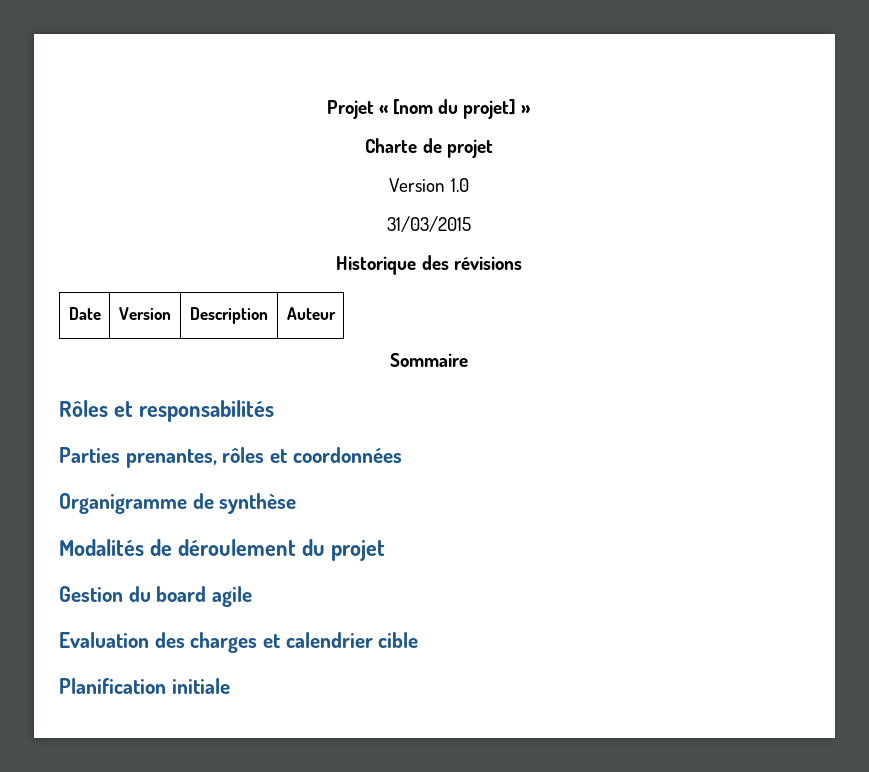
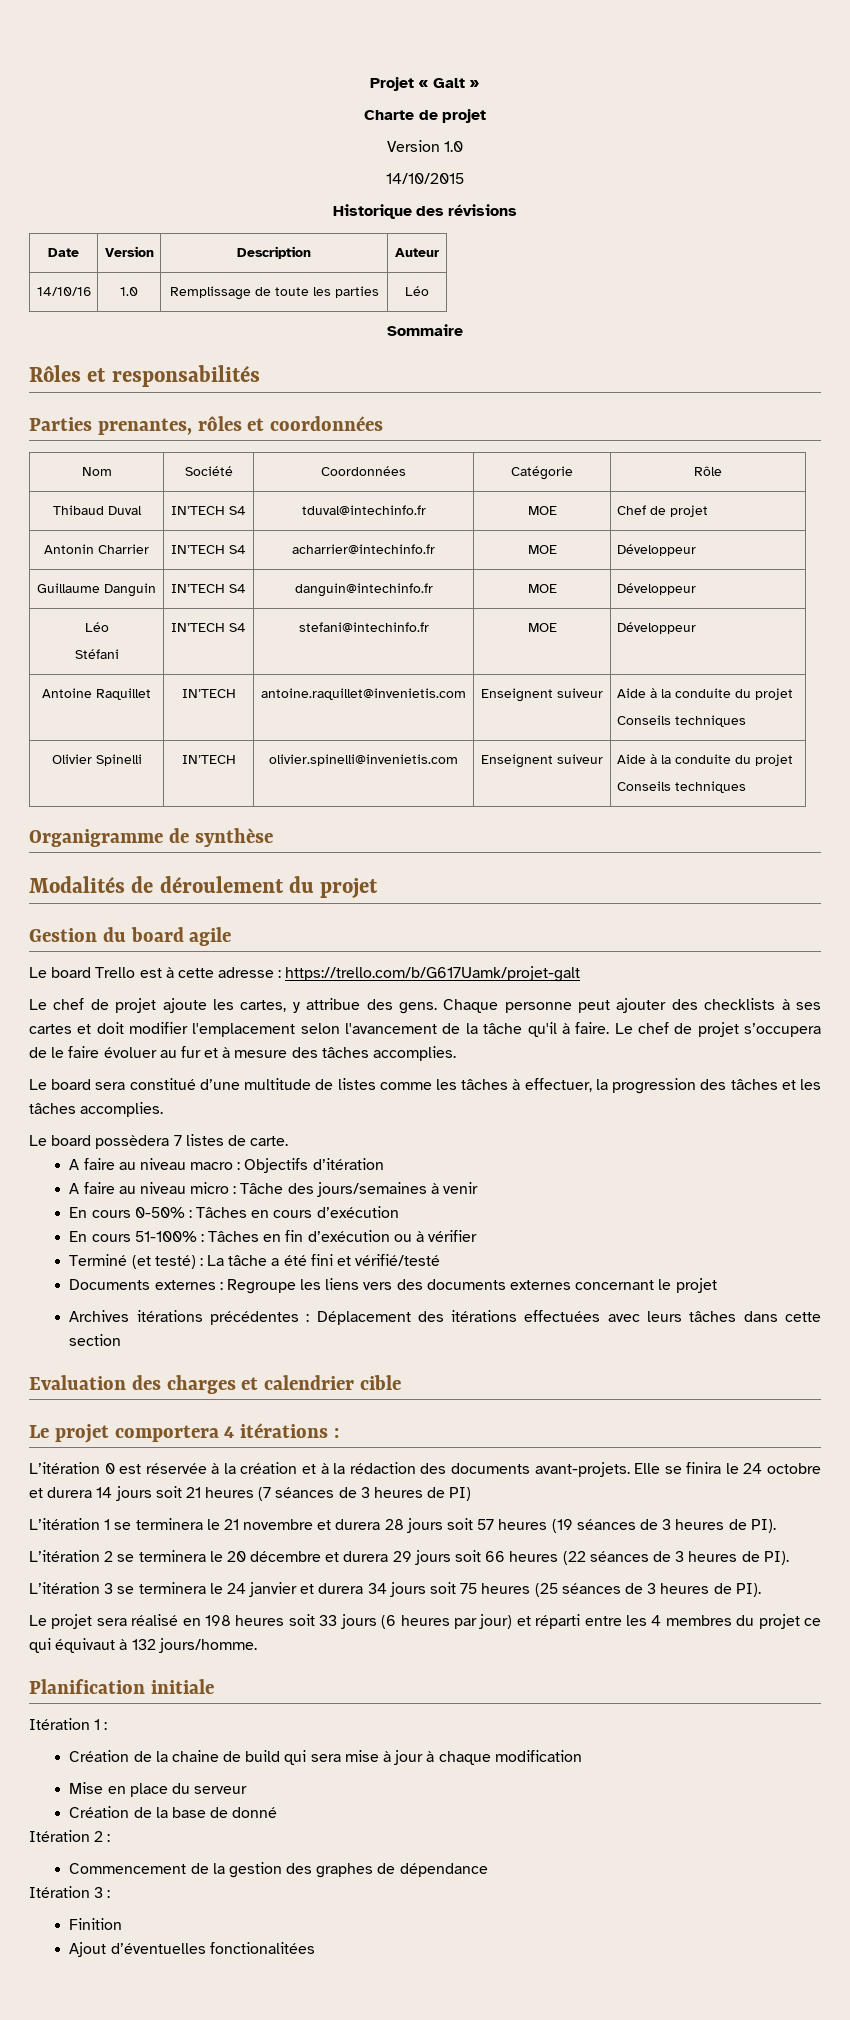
- Projet « [nom du projet] »
+ Projet « Galt »
- 31/03/2015
+ 14/10/2015
+ 14/10/16 | 1.0 | Remplissage de toute les parties | Léo
+ Nom | Société | Coordonnées | Catégorie | Rôle
+ Thibaud Duval | IN’TECH S4 | tduval@intechinfo.fr | MOE | Chef de projet
+ Antonin Charrier | IN’TECH S4 | acharrier@intechinfo.fr | MOE | Développeur
+ Guillaume Danguin | IN’TECH S4 | danguin@intechinfo.fr | MOE | Développeur
+ Léo
+ Stéfani | IN’TECH S4 | stefani@intechinfo.fr | MOE | Développeur
+ Antoine Raquillet | IN’TECH | antoine.raquillet@invenietis.com | Enseignent suiveur | Aide à la conduite du projet
+ Conseils techniques
+ Olivier Spinelli | IN’TECH | olivier.spinelli@invenietis.com | Enseignent suiveur | Aide à la conduite du projet
+ Conseils techniques
+ Le board Trello est à cette adresse : https://trello.com/b/G617Uamk/projet-galt
+ Le chef de projet ajoute les cartes, y attribue des gens. Chaque personne peut ajouter des checklists à ses cartes et doit modifier l'emplacement selon l'avancement de la tâche qu'il à faire. Le chef de projet s’occupera de le faire évoluer au fur et à mesure des tâches accomplies.
+ Le board sera constitué d’une multitude de listes comme les tâches à effectuer, la progression des tâches et les tâches accomplies.
+ Le board possèdera 7 listes de carte.
+ A faire au niveau macro : Objectifs d’itération
+ A faire au niveau micro : Tâche des jours/semaines à venir
+ En cours 0-50% : Tâches en cours d’exécution
+ En cours 51-100% : Tâches en fin d’exécution ou à vérifier
+ Terminé (et testé) : La tâche a été fini et vérifié/testé
+ Documents externes : Regroupe les liens vers des documents externes concernant le projet
+ Archives itérations précédentes : Déplacement des itérations effectuées avec leurs tâches dans cette section
+ Le projet comportera 4 itérations :
+ L’itération 0 est réservée à la création et à la rédaction des documents avant-projets. Elle se finira le 24 octobre et durera 14 jours soit 21 heures (7 séances de 3 heures de PI)
+ L’itération 1 se terminera le 21 novembre et durera 28 jours soit 57 heures (19 séances de 3 heures de PI).
+ L’itération 2 se terminera le 20 décembre et durera 29 jours soit 66 heures (22 séances de 3 heures de PI).
+ L’itération 3 se terminera le 24 janvier et durera 34 jours soit 75 heures (25 séances de 3 heures de PI).
+ Le projet sera réalisé en 198 heures soit 33 jours (6 heures par jour) et réparti entre les 4 membres du projet ce qui équivaut à 132 jours/homme.
  Planification initiale
+ Itération 1 :
+ Création de la chaine de build qui sera mise à jour à chaque modification
+ Mise en place du serveur
+ Création de la base de donné
+ Itération 2 :
+ Commencement de la gestion des graphes de dépendance
+ Itération 3 :
+ Finition
+ Ajout d’éventuelles fonctionalitées

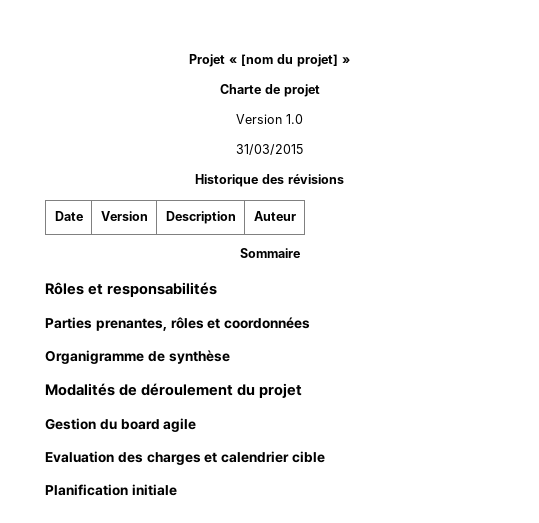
- Projet « Galt »
+ Projet « [nom du projet] »
- 14/10/2015
+ 31/03/2015
- 14/10/16 | 1.0 | Remplissage de toute les parties | Léo
- Nom | Société | Coordonnées | Catégorie | Rôle
- Thibaud Duval | IN’TECH S4 | tduval@intechinfo.fr | MOE | Chef de projet
- Antonin Charrier | IN’TECH S4 | acharrier@intechinfo.fr | MOE | Développeur
- Guillaume Danguin | IN’TECH S4 | danguin@intechinfo.fr | MOE | Développeur
- Léo
- Stéfani | IN’TECH S4 | stefani@intechinfo.fr | MOE | Développeur
- Antoine Raquillet | IN’TECH | antoine.raquillet@invenietis.com | Enseignent suiveur | Aide à la conduite du projet
- Conseils techniques
- Olivier Spinelli | IN’TECH | olivier.spinelli@invenietis.com | Enseignent suiveur | Aide à la conduite du projet
- Conseils techniques
- Le board Trello est à cette adresse : https://trello.com/b/G617Uamk/projet-galt
- Le chef de projet ajoute les cartes, y attribue des gens. Chaque personne peut ajouter des checklists à ses cartes et doit modifier l'emplacement selon l'avancement de la tâche qu'il à faire. Le chef de projet s’occupera de le faire évoluer au fur et à mesure des tâches accomplies.
- Le board sera constitué d’une multitude de listes comme les tâches à effectuer, la progression des tâches et les tâches accomplies.
- Le board possèdera 7 listes de carte.
- A faire au niveau macro : Objectifs d’itération
- A faire au niveau micro : Tâche des jours/semaines à venir
- En cours 0-50% : Tâches en cours d’exécution
- En cours 51-100% : Tâches en fin d’exécution ou à vérifier
- Terminé (et testé) : La tâche a été fini et vérifié/testé
- Documents externes : Regroupe les liens vers des documents externes concernant le projet
- Archives itérations précédentes : Déplacement des itérations effectuées avec leurs tâches dans cette section
- Le projet comportera 4 itérations :
- L’itération 0 est réservée à la création et à la rédaction des documents avant-projets. Elle se finira le 24 octobre et durera 14 jours soit 21 heures (7 séances de 3 heures de PI)
- L’itération 1 se terminera le 21 novembre et durera 28 jours soit 57 heures (19 séances de 3 heures de PI).
- L’itération 2 se terminera le 20 décembre et durera 29 jours soit 66 heures (22 séances de 3 heures de PI).
- L’itération 3 se terminera le 24 janvier et durera 34 jours soit 75 heures (25 séances de 3 heures de PI).
- Le projet sera réalisé en 198 heures soit 33 jours (6 heures par jour) et réparti entre les 4 membres du projet ce qui équivaut à 132 jours/homme.
  Planification initiale
- Itération 1 :
- Création de la chaine de build qui sera mise à jour à chaque modification
- Mise en place du serveur
- Création de la base de donné
- Itération 2 :
- Commencement de la gestion des graphes de dépendance
- Itération 3 :
- Finition
- Ajout d’éventuelles fonctionalitées

